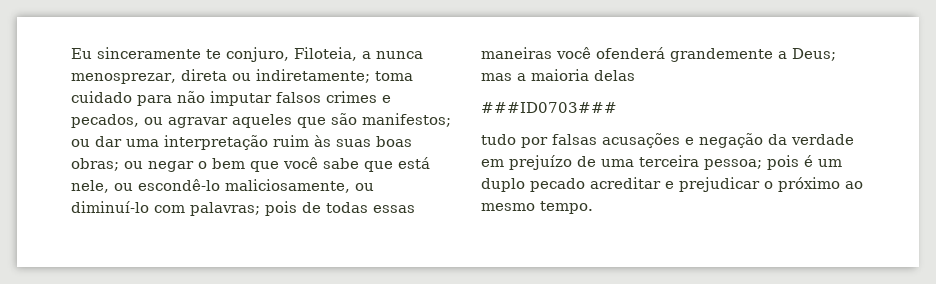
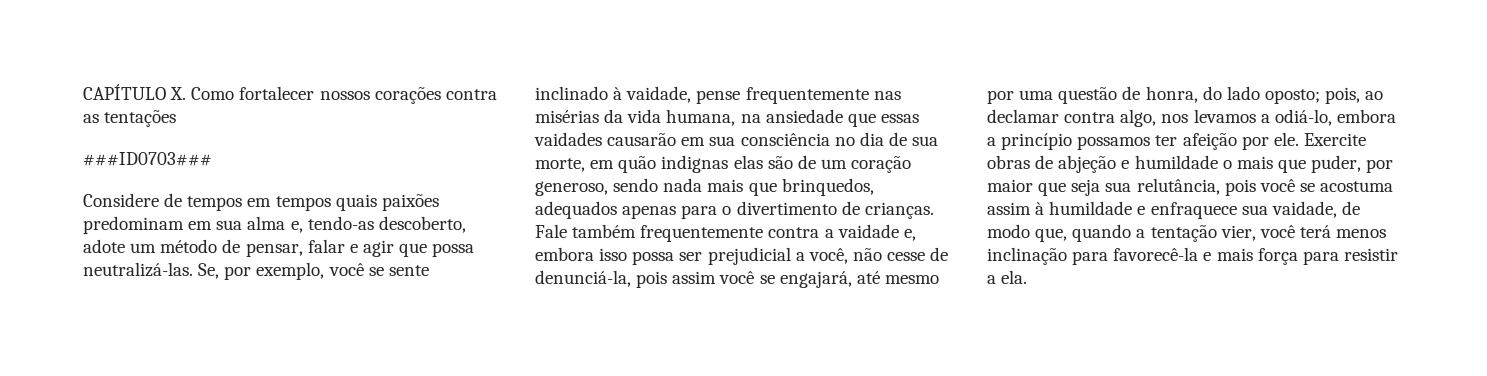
- Eu sinceramente te conjuro, Filoteia, a nunca menosprezar, direta ou indiretamente; toma cuidado para não imputar falsos crimes e pecados, ou agravar aqueles que são manifestos; ou dar uma interpretação ruim às suas boas obras; ou negar o bem que você sabe que está nele, ou escondê-lo maliciosamente, ou diminuí-lo com palavras; pois de todas essas maneiras você ofenderá grandemente a Deus; mas a maioria delas
+ CAPÍTULO X. Como fortalecer nossos corações contra as tentações
  ###ID0703###
- tudo por falsas acusações e negação da verdade em prejuízo de uma terceira pessoa; pois é um duplo pecado acreditar e prejudicar o próximo ao mesmo tempo.
+ Considere de tempos em tempos quais paixões predominam em sua alma e, tendo-as descoberto, adote um método de pensar, falar e agir que possa neutralizá-las. Se, por exemplo, você se sente inclinado à vaidade, pense frequentemente nas misérias da vida humana, na ansiedade que essas vaidades causarão em sua consciência no dia de sua morte, em quão indignas elas são de um coração generoso, sendo nada mais que brinquedos, adequados apenas para o divertimento de crianças. Fale também frequentemente contra a vaidade e, embora isso possa ser prejudicial a você, não cesse de denunciá-la, pois assim você se engajará, até mesmo por uma questão de honra, do lado oposto; pois, ao declamar contra algo, nos levamos a odiá-lo, embora a princípio possamos ter afeição por ele. Exercite obras de abjeção e humildade o mais que puder, por maior que seja sua relutância, pois você se acostuma assim à humildade e enfraquece sua vaidade, de modo que, quando a tentação vier, você terá menos inclinação para favorecê-la e mais força para resistir a ela.

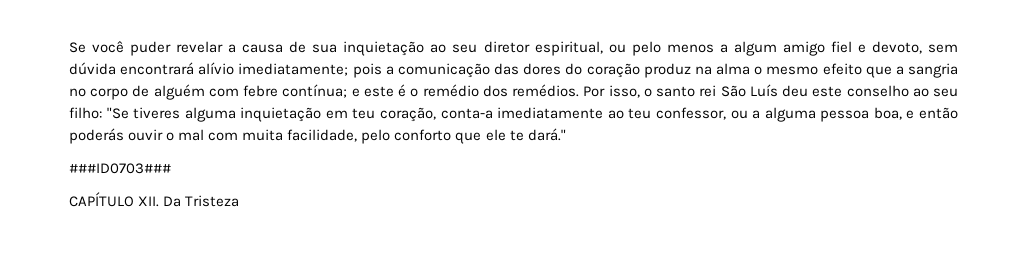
- CAPÍTULO X. Como fortalecer nossos corações contra as tentações
+ Se você puder revelar a causa de sua inquietação ao seu diretor espiritual, ou pelo menos a algum amigo fiel e devoto, sem dúvida encontrará alívio imediatamente; pois a comunicação das dores do coração produz na alma o mesmo efeito que a sangria no corpo de alguém com febre contínua; e este é o remédio dos remédios. Por isso, o santo rei São Luís deu este conselho ao seu filho: "Se tiveres alguma inquietação em teu coração, conta-a imediatamente ao teu confessor, ou a alguma pessoa boa, e então poderás ouvir o mal com muita facilidade, pelo conforto que ele te dará."
  ###ID0703###
- Considere de tempos em tempos quais paixões predominam em sua alma e, tendo-as descoberto, adote um método de pensar, falar e agir que possa neutralizá-las. Se, por exemplo, você se sente inclinado à vaidade, pense frequentemente nas misérias da vida humana, na ansiedade que essas vaidades causarão em sua consciência no dia de sua morte, em quão indignas elas são de um coração generoso, sendo nada mais que brinquedos, adequados apenas para o divertimento de crianças. Fale também frequentemente contra a vaidade e, embora isso possa ser prejudicial a você, não cesse de denunciá-la, pois assim você se engajará, até mesmo por uma questão de honra, do lado oposto; pois, ao declamar contra algo, nos levamos a odiá-lo, embora a princípio possamos ter afeição por ele. Exercite obras de abjeção e humildade o mais que puder, por maior que seja sua relutância, pois você se acostuma assim à humildade e enfraquece sua vaidade, de modo que, quando a tentação vier, você terá menos inclinação para favorecê-la e mais força para resistir a ela.
+ CAPÍTULO XII. Da Tristeza

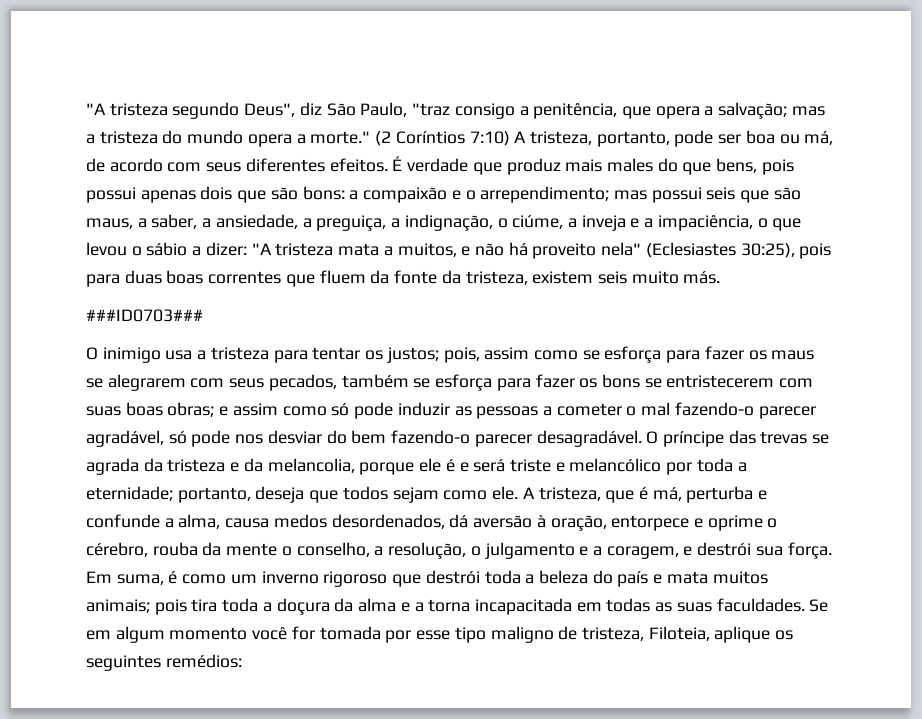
- Se você puder revelar a causa de sua inquietação ao seu diretor espiritual, ou pelo menos a algum amigo fiel e devoto, sem dúvida encontrará alívio imediatamente; pois a comunicação das dores do coração produz na alma o mesmo efeito que a sangria no corpo de alguém com febre contínua; e este é o remédio dos remédios. Por isso, o santo rei São Luís deu este conselho ao seu filho: "Se tiveres alguma inquietação em teu coração, conta-a imediatamente ao teu confessor, ou a alguma pessoa boa, e então poderás ouvir o mal com muita facilidade, pelo conforto que ele te dará."
+ "A tristeza segundo Deus", diz São Paulo, "traz consigo a penitência, que opera a salvação; mas a tristeza do mundo opera a morte." (2 Coríntios 7:10) A tristeza, portanto, pode ser boa ou má, de acordo com seus diferentes efeitos. É verdade que produz mais males do que bens, pois possui apenas dois que são bons: a compaixão e o arrependimento; mas possui seis que são maus, a saber, a ansiedade, a preguiça, a indignação, o ciúme, a inveja e a impaciência, o que levou o sábio a dizer: "A tristeza mata a muitos, e não há proveito nela" (Eclesiastes 30:25), pois para duas boas correntes que fluem da fonte da tristeza, existem seis muito más.
  ###ID0703###
- CAPÍTULO XII. Da Tristeza
+ O inimigo usa a tristeza para tentar os justos; pois, assim como se esforça para fazer os maus se alegrarem com seus pecados, também se esforça para fazer os bons se entristecerem com suas boas obras; e assim como só pode induzir as pessoas a cometer o mal fazendo-o parecer agradável, só pode nos desviar do bem fazendo-o parecer desagradável. O príncipe das trevas se agrada da tristeza e da melancolia, porque ele é e será triste e melancólico por toda a eternidade; portanto, deseja que todos sejam como ele. A tristeza, que é má, perturba e confunde a alma, causa medos desordenados, dá aversão à oração, entorpece e oprime o cérebro, rouba da mente o conselho, a resolução, o julgamento e a coragem, e destrói sua força. Em suma, é como um inverno rigoroso que destrói toda a beleza do país e mata muitos animais; pois tira toda a doçura da alma e a torna incapacitada em todas as suas faculdades. Se em algum momento você for tomada por esse tipo maligno de tristeza, Filoteia, aplique os seguintes remédios:

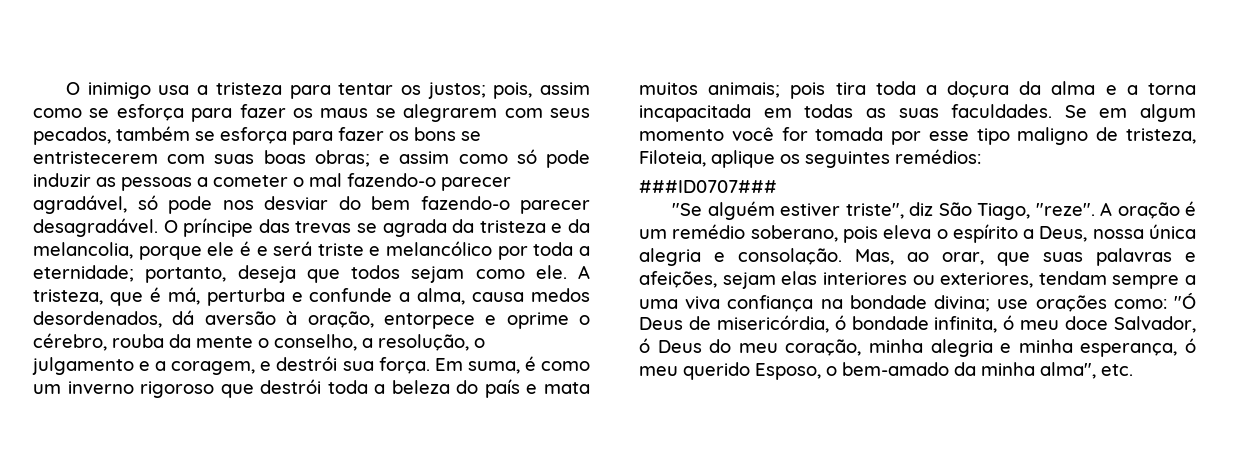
- "A tristeza segundo Deus", diz São Paulo, "traz consigo a penitência, que opera a salvação; mas a tristeza do mundo opera a morte." (2 Coríntios 7:10) A tristeza, portanto, pode ser boa ou má, de acordo com seus diferentes efeitos. É verdade que produz mais males do que bens, pois possui apenas dois que são bons: a compaixão e o arrependimento; mas possui seis que são maus, a saber, a ansiedade, a preguiça, a indignação, o ciúme, a inveja e a impaciência, o que levou o sábio a dizer: "A tristeza mata a muitos, e não há proveito nela" (Eclesiastes 30:25), pois para duas boas correntes que fluem da fonte da tristeza, existem seis muito más.
- ###ID0703###
+ ###ID0707###
+ "Se alguém estiver triste", diz São Tiago, "reze". A oração é um remédio soberano, pois eleva o espírito a Deus, nossa única alegria e consolação. Mas, ao orar, que suas palavras e afeições, sejam elas interiores ou exteriores, tendam sempre a uma viva confiança na bondade divina; use orações como: "Ó Deus de misericórdia, ó bondade infinita, ó meu doce Salvador, ó Deus do meu coração, minha alegria e minha esperança, ó meu querido Esposo, o bem-amado da minha alma", etc.

